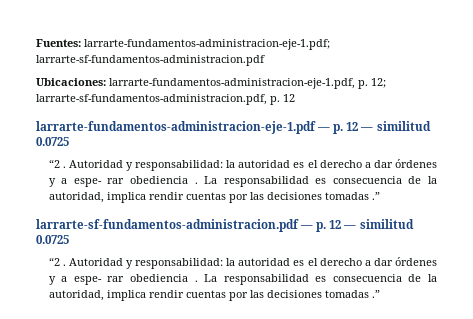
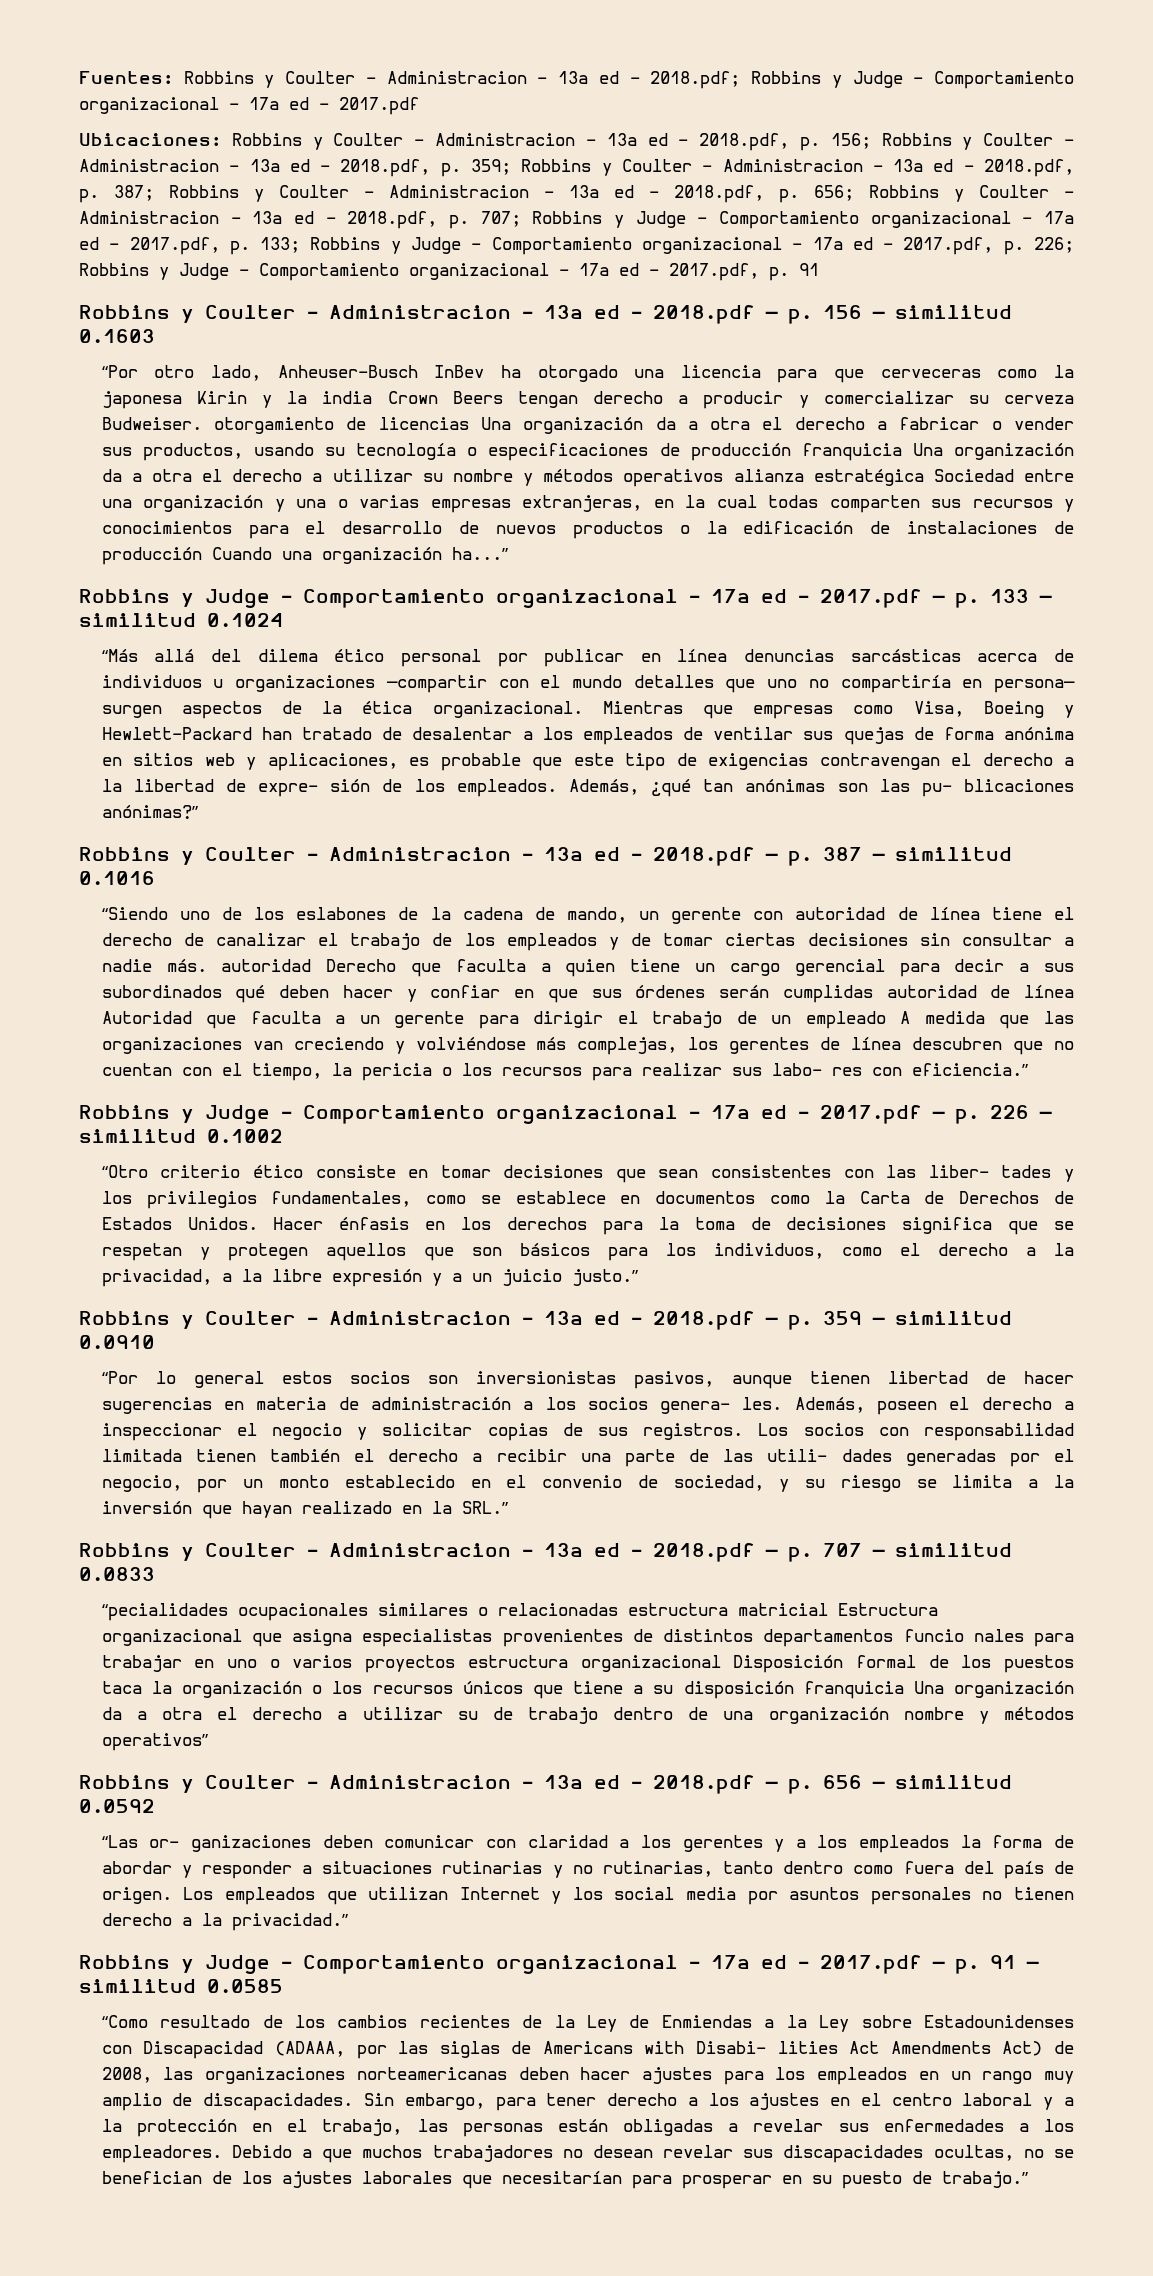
- Fuentes: larrarte-fundamentos-administracion-eje-1.pdf; larrarte-sf-fundamentos-administracion.pdf
- Ubicaciones: larrarte-fundamentos-administracion-eje-1.pdf, p. 12; larrarte-sf-fundamentos-administracion.pdf, p. 12
- larrarte-fundamentos-administracion-eje-1.pdf — p. 12 — similitud 0.0725
- “2 . Autoridad y responsabilidad: la autoridad es el derecho a dar órdenes y a espe- rar obediencia . La responsabilidad es consecuencia de la autoridad, implica rendir cuentas por las decisiones tomadas .”
- larrarte-sf-fundamentos-administracion.pdf — p. 12 — similitud 0.0725
- “2 . Autoridad y responsabilidad: la autoridad es el derecho a dar órdenes y a espe- rar obediencia . La responsabilidad es consecuencia de la autoridad, implica rendir cuentas por las decisiones tomadas .”
+ Fuentes: Robbins y Coulter - Administracion - 13a ed - 2018.pdf; Robbins y Judge - Comportamiento organizacional - 17a ed - 2017.pdf
+ Ubicaciones: Robbins y Coulter - Administracion - 13a ed - 2018.pdf, p. 156; Robbins y Coulter - Administracion - 13a ed - 2018.pdf, p. 359; Robbins y Coulter - Administracion - 13a ed - 2018.pdf, p. 387; Robbins y Coulter - Administracion - 13a ed - 2018.pdf, p. 656; Robbins y Coulter - Administracion - 13a ed - 2018.pdf, p. 707; Robbins y Judge - Comportamiento organizacional - 17a ed - 2017.pdf, p. 133; Robbins y Judge - Comportamiento organizacional - 17a ed - 2017.pdf, p. 226; Robbins y Judge - Comportamiento organizacional - 17a ed - 2017.pdf, p. 91
+ Robbins y Coulter - Administracion - 13a ed - 2018.pdf — p. 156 — similitud 0.1603
+ “Por otro lado, Anheuser-Busch InBev ha otorgado una licencia para que cerveceras como la japonesa Kirin y la india Crown Beers tengan derecho a producir y comercializar su cerveza Budweiser. otorgamiento de licencias Una organización da a otra el derecho a fabricar o vender sus productos, usando su tecnología o especificaciones de producción franquicia Una organización da a otra el derecho a utilizar su nombre y métodos operativos alianza estratégica Sociedad entre una organización y una o varias empresas extranjeras, en la cual todas comparten sus recursos y conocimientos para el desarrollo de nuevos productos o la edificación de instalaciones de producción Cuando una organización ha...”
+ Robbins y Judge - Comportamiento organizacional - 17a ed - 2017.pdf — p. 133 — similitud 0.1024
+ “Más allá del dilema ético personal por publicar en línea denuncias sarcásticas acerca de individuos u organizaciones —compartir con el mundo detalles que uno no compartiría en persona— surgen aspectos de la ética organizacional. Mientras que empresas como Visa, Boeing y Hewlett-Packard han tratado de desalentar a los empleados de ventilar sus quejas de forma anónima en sitios web y aplicaciones, es probable que este tipo de exigencias contravengan el derecho a la libertad de expre- sión de los empleados. Además, ¿qué tan anónimas son las pu- blicaciones anónimas?”
+ Robbins y Coulter - Administracion - 13a ed - 2018.pdf — p. 387 — similitud 0.1016
+ “Siendo uno de los eslabones de la cadena de mando, un gerente con autoridad de línea tiene el derecho de canalizar el trabajo de los empleados y de tomar ciertas decisiones sin consultar a nadie más. autoridad Derecho que faculta a quien tiene un cargo gerencial para decir a sus subordinados qué deben hacer y confiar en que sus órdenes serán cumplidas autoridad de línea Autoridad que faculta a un gerente para dirigir el trabajo de un empleado A medida que las organizaciones van creciendo y volviéndose más complejas, los gerentes de línea descubren que no cuentan con el tiempo, la pericia o los recursos para realizar sus labo- res con eficiencia.”
+ Robbins y Judge - Comportamiento organizacional - 17a ed - 2017.pdf — p. 226 — similitud 0.1002
+ “Otro criterio ético consiste en tomar decisiones que sean consistentes con las liber- tades y los privilegios fundamentales, como se establece en documentos como la Carta de Derechos de Estados Unidos. Hacer énfasis en los derechos para la toma de decisiones significa que se respetan y protegen aquellos que son básicos para los individuos, como el derecho a la privacidad, a la libre expresión y a un juicio justo.”
+ Robbins y Coulter - Administracion - 13a ed - 2018.pdf — p. 359 — similitud 0.0910
+ “Por lo general estos socios son inversionistas pasivos, aunque tienen libertad de hacer sugerencias en materia de administración a los socios genera- les. Además, poseen el derecho a inspeccionar el negocio y solicitar copias de sus registros. Los socios con responsabilidad limitada tienen también el derecho a recibir una parte de las utili- dades generadas por el negocio, por un monto establecido en el convenio de sociedad, y su riesgo se limita a la inversión que hayan realizado en la SRL.”
+ Robbins y Coulter - Administracion - 13a ed - 2018.pdf — p. 707 — similitud 0.0833
+ “pecialidades ocupacionales similares o relacionadas estructura matricial Estructura organizacional que asigna especialistas provenientes de distintos departamentos funcio nales para trabajar en uno o varios proyectos estructura organizacional Disposición formal de los puestos taca la organización o los recursos únicos que tiene a su disposición franquicia Una organización da a otra el derecho a utilizar su de trabajo dentro de una organización nombre y métodos operativos”
+ Robbins y Coulter - Administracion - 13a ed - 2018.pdf — p. 656 — similitud 0.0592
+ “Las or- ganizaciones deben comunicar con claridad a los gerentes y a los empleados la forma de abordar y responder a situaciones rutinarias y no rutinarias, tanto dentro como fuera del país de origen. Los empleados que utilizan Internet y los social media por asuntos personales no tienen derecho a la privacidad.”
+ Robbins y Judge - Comportamiento organizacional - 17a ed - 2017.pdf — p. 91 — similitud 0.0585
+ “Como resultado de los cambios recientes de la Ley de Enmiendas a la Ley sobre Estadounidenses con Discapacidad (ADAAA, por las siglas de Americans with Disabi- lities Act Amendments Act) de 2008, las organizaciones norteamericanas deben hacer ajustes para los empleados en un rango muy amplio de discapacidades. Sin embargo, para tener derecho a los ajustes en el centro laboral y a la protección en el trabajo, las personas están obligadas a revelar sus enfermedades a los empleadores. Debido a que muchos trabajadores no desean revelar sus discapacidades ocultas, no se benefician de los ajustes laborales que necesitarían para prosperar en su puesto de trabajo.”

